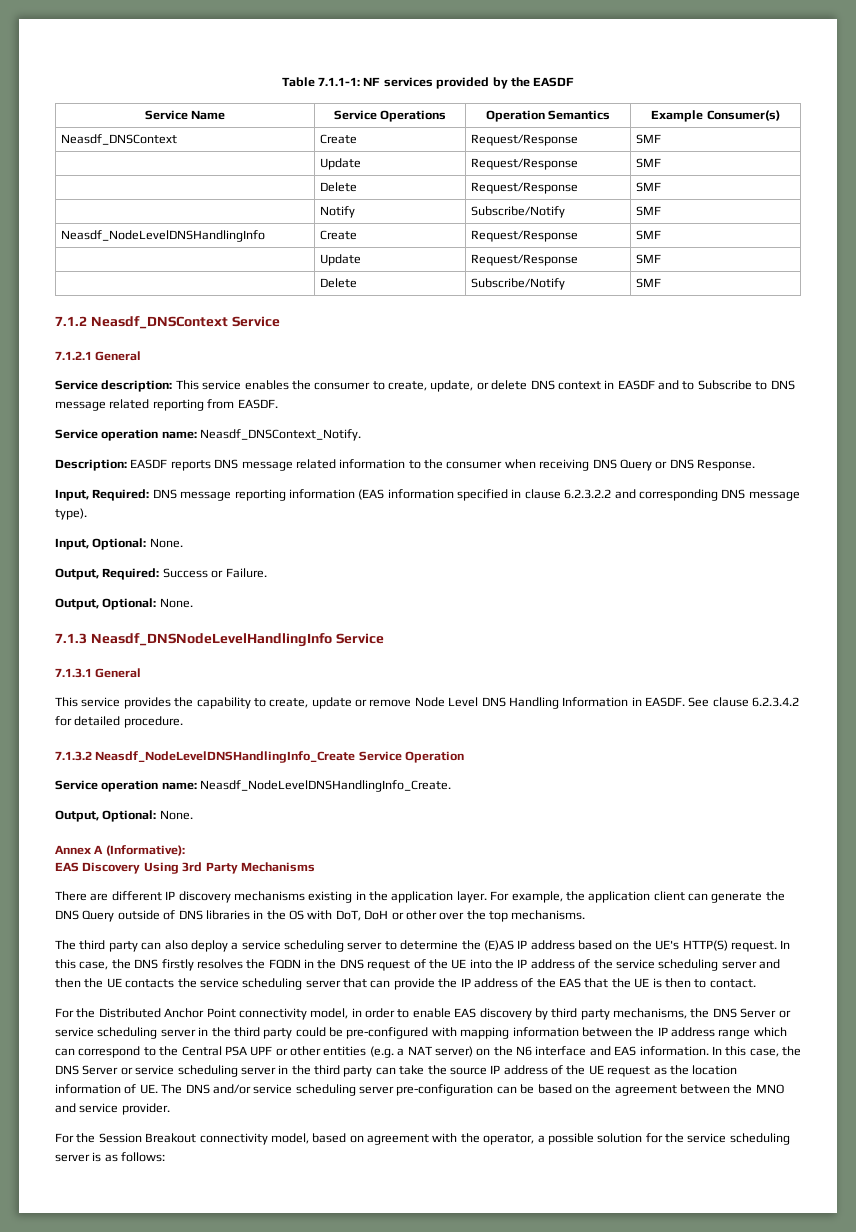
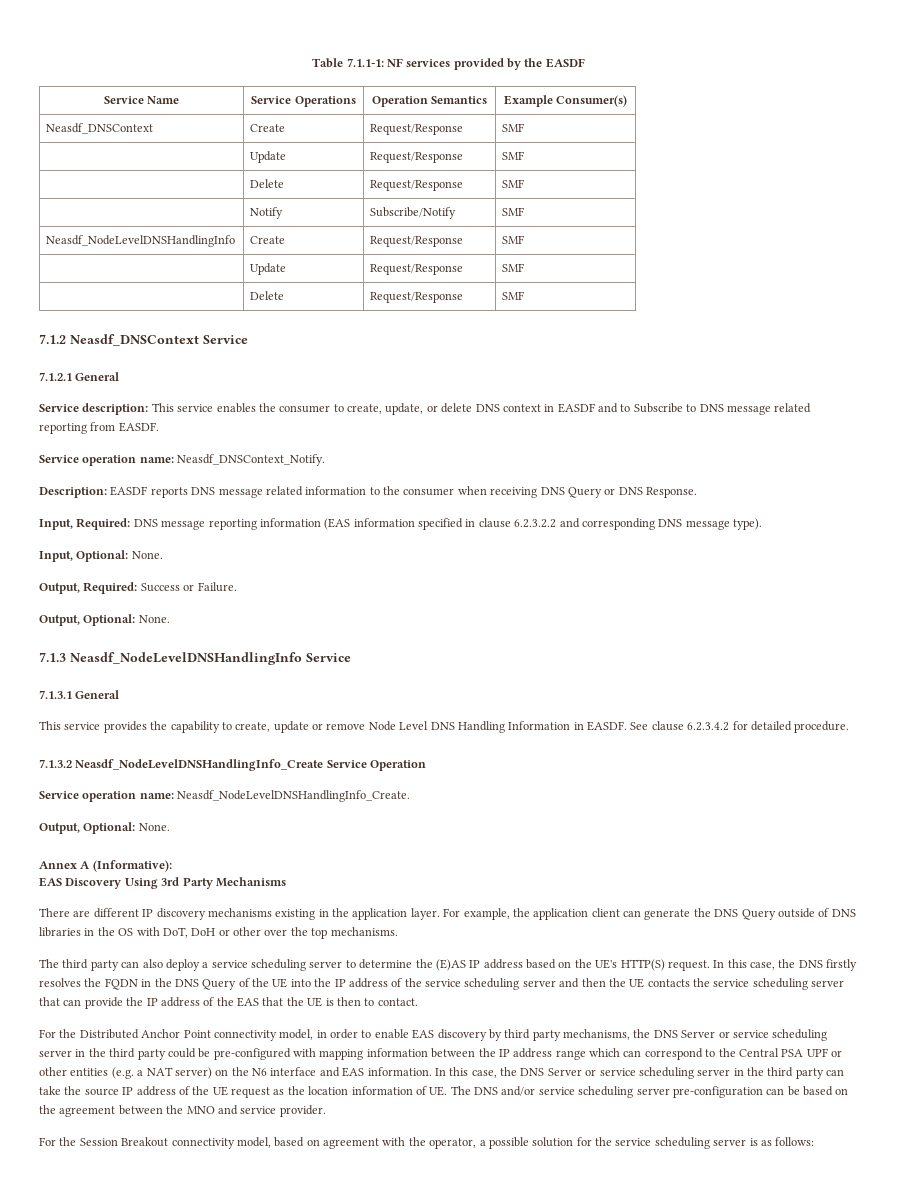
  Neasdf_NodeLevelDNSHandlingInfo | Create | Request/Response | SMF
  | Update | Request/Response | SMF
- | Delete | Subscribe/Notify | SMF
+ | Delete | Request/Response | SMF
- 7.1.3 Neasdf_DNSNodeLevelHandlingInfo Service
+ 7.1.3 Neasdf_NodeLevelDNSHandlingInfo Service
- In this case, the DNS firstly resolves the FQDN in the DNS request of the UE into the IP address of the service scheduling server and then the UE contacts the service scheduling server that can provide the IP address of the EAS that the UE is then to contact.
+ In this case, the DNS firstly resolves the FQDN in the DNS Query of the UE into the IP address of the service scheduling server and then the UE contacts the service scheduling server that can provide the IP address of the EAS that the UE is then to contact.

